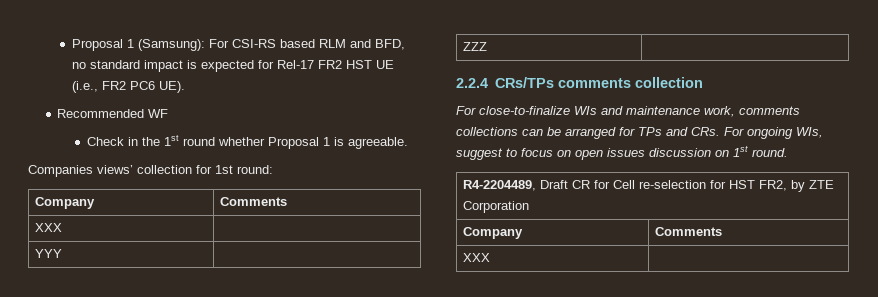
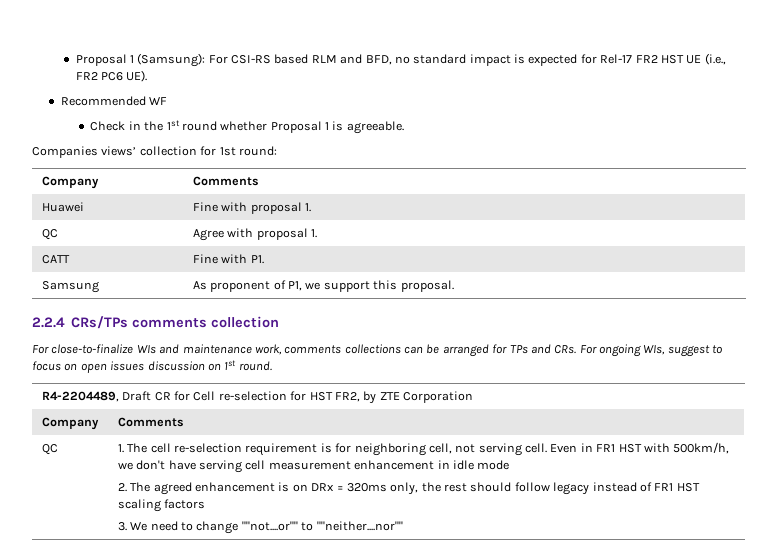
  Companies views’ collection for 1st round:
  Company | Comments
- XXX |
- YYY |
- ZZZ |
+ Huawei | Fine with proposal 1.
+ QC | Agree with proposal 1.
+ CATT | Fine with P1.
+ Samsung | As proponent of P1, we support this proposal.
  R4-2204489, Draft CR for Cell re-selection for HST FR2, by ZTE Corporation
  Company | Comments
- XXX
+ QC | 1. The cell re-selection requirement is for neighboring cell, not serving cell. Even in FR1 HST with 500km/h, we don't have serving cell measurement enhancement in idle mode
+ 2. The agreed enhancement is on DRx = 320ms only, the rest should follow legacy instead of FR1 HST scaling factors
+ 3. We need to change ""not....or"" to ""neither....nor""

